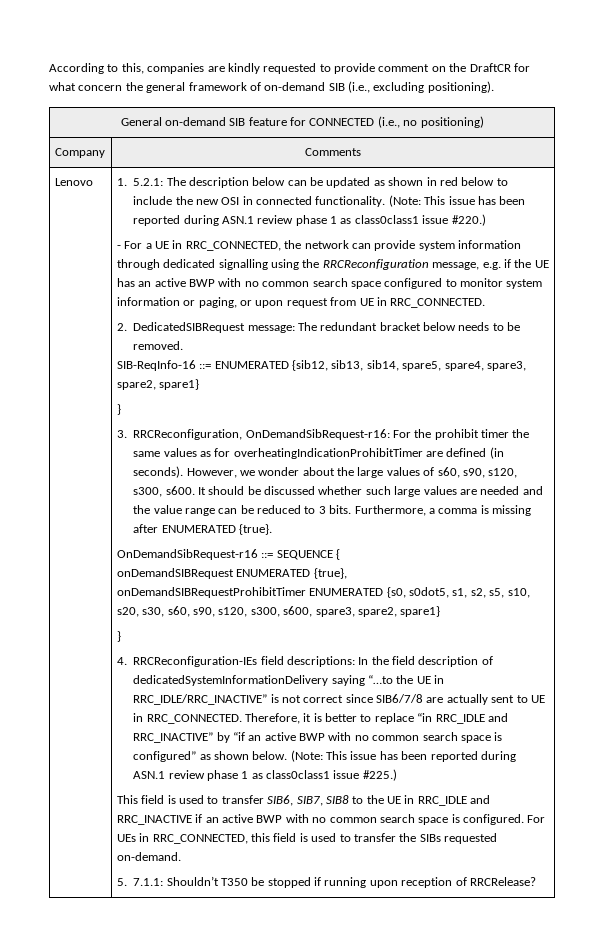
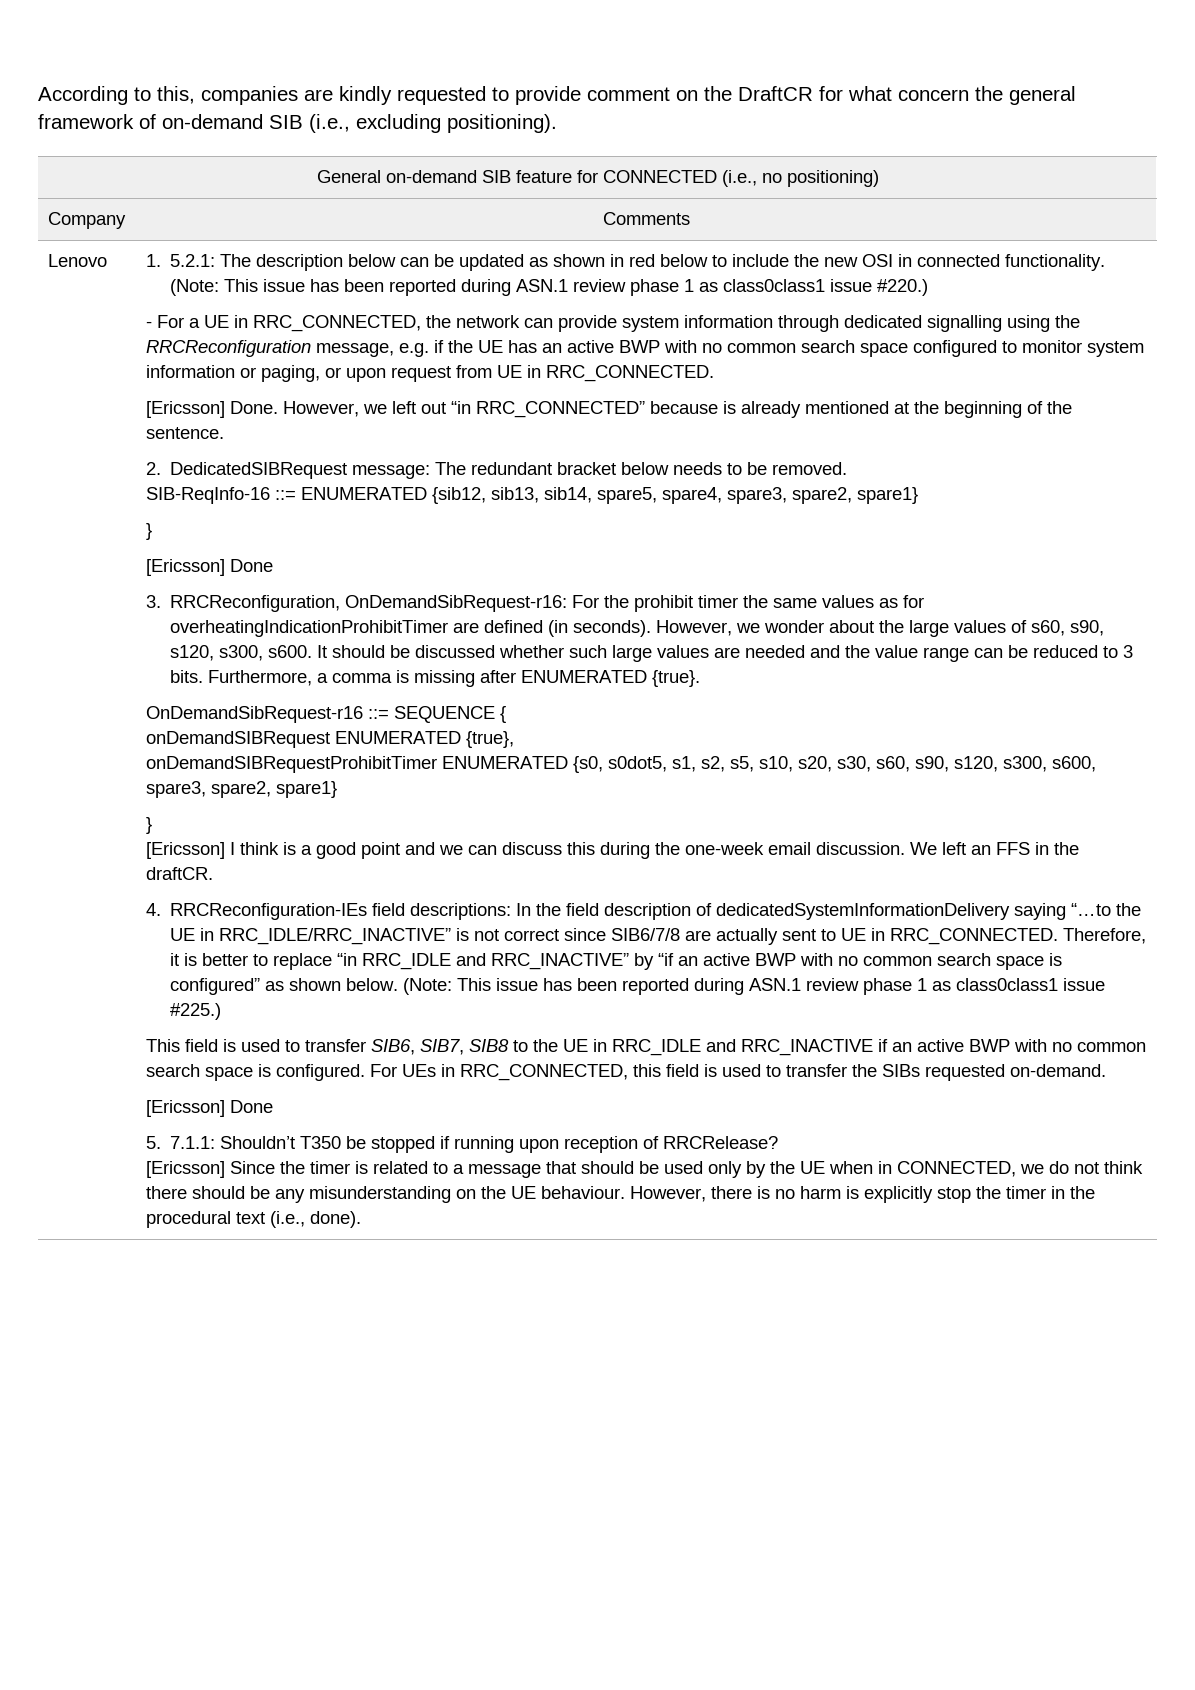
+ [Ericsson] Done. However, we left out “in RRC_CONNECTED” because is already mentioned at the beginning of the sentence.
  SIB-ReqInfo-16 ::= ENUMERATED {sib12, sib13, sib14, spare5, spare4, spare3, spare2, spare1}
  }
+ [Ericsson] Done
+ [Ericsson] I think is a good point and we can discuss this during the one-week email discussion. We left an FFS in the draftCR.
  For UEs in RRC_CONNECTED, this field is used to transfer the SIBs requested on-demand.
+ [Ericsson] Done
+ [Ericsson] Since the timer is related to a message that should be used only by the UE when in CONNECTED, we do not think there should be any misunderstanding on the UE behaviour. However, there is no harm is explicitly stop the timer in the procedural text (i.e., done).

